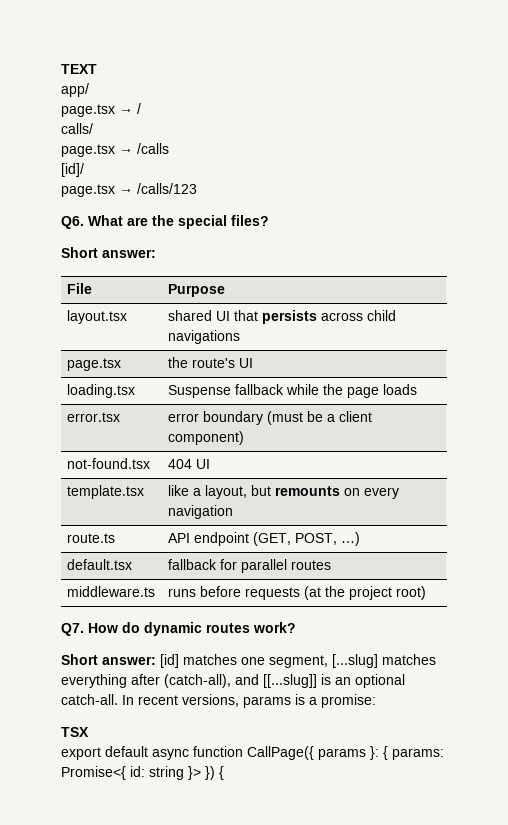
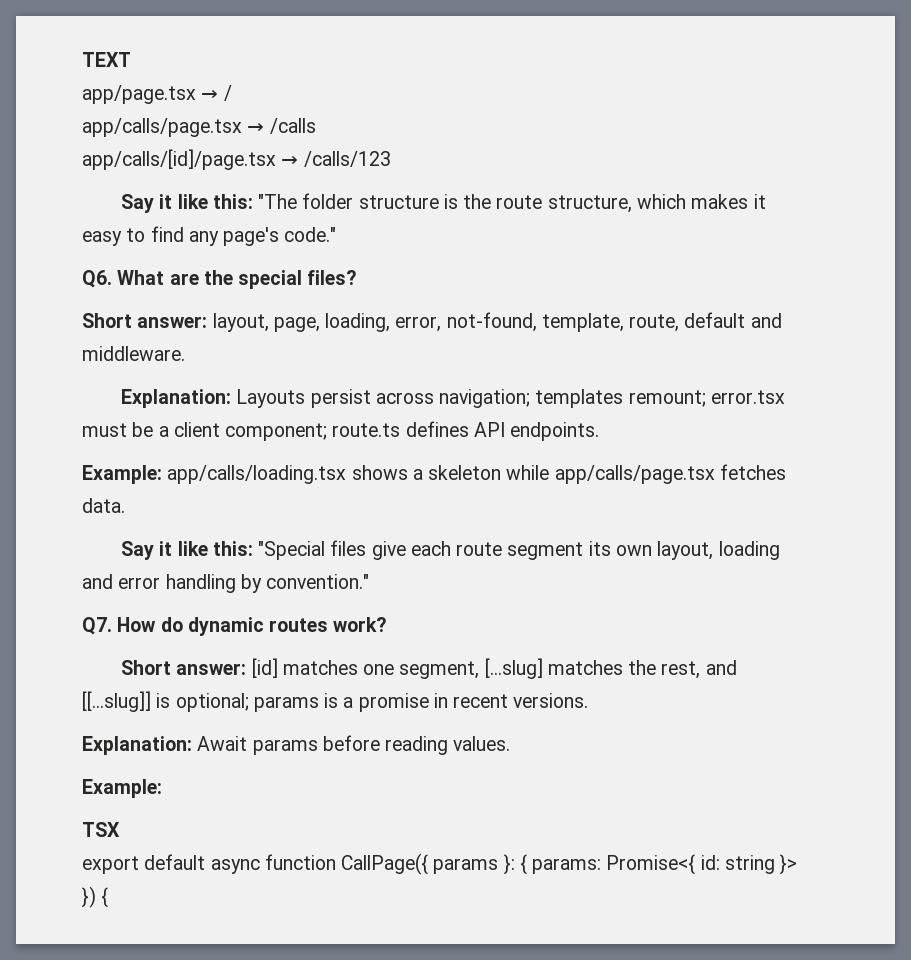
- app/
- page.tsx → /
+ app/page.tsx → /
- calls/
- page.tsx → /calls
+ app/calls/page.tsx → /calls
- [id]/
- page.tsx → /calls/123
+ app/calls/[id]/page.tsx → /calls/123
+ Say it like this: "The folder structure is the route structure, which makes it easy to find any page's code."
  Q6. What are the special files?
- Short answer:
- File | Purpose
- layout.tsx | shared UI that persists across child navigations
- page.tsx | the route's UI
- loading.tsx | Suspense fallback while the page loads
- error.tsx | error boundary (must be a client component)
- not-found.tsx | 404 UI
- template.tsx | like a layout, but remounts on every navigation
- route.ts | API endpoint (GET, POST, …)
- default.tsx | fallback for parallel routes
- middleware.ts | runs before requests (at the project root)
+ Short answer: layout, page, loading, error, not-found, template, route, default and middleware.
+ Explanation: Layouts persist across navigation; templates remount; error.tsx must be a client component; route.ts defines API endpoints.
+ Example: app/calls/loading.tsx shows a skeleton while app/calls/page.tsx fetches data.
+ Say it like this: "Special files give each route segment its own layout, loading and error handling by convention."
- Short answer: [id] matches one segment, [...slug] matches everything after (catch-all), and [[...slug]] is an optional catch-all. In recent versions, params is a promise:
+ Short answer: [id] matches one segment, [...slug] matches the rest, and [[...slug]] is optional; params is a promise in recent versions.
+ Explanation: Await params before reading values.
+ Example:

